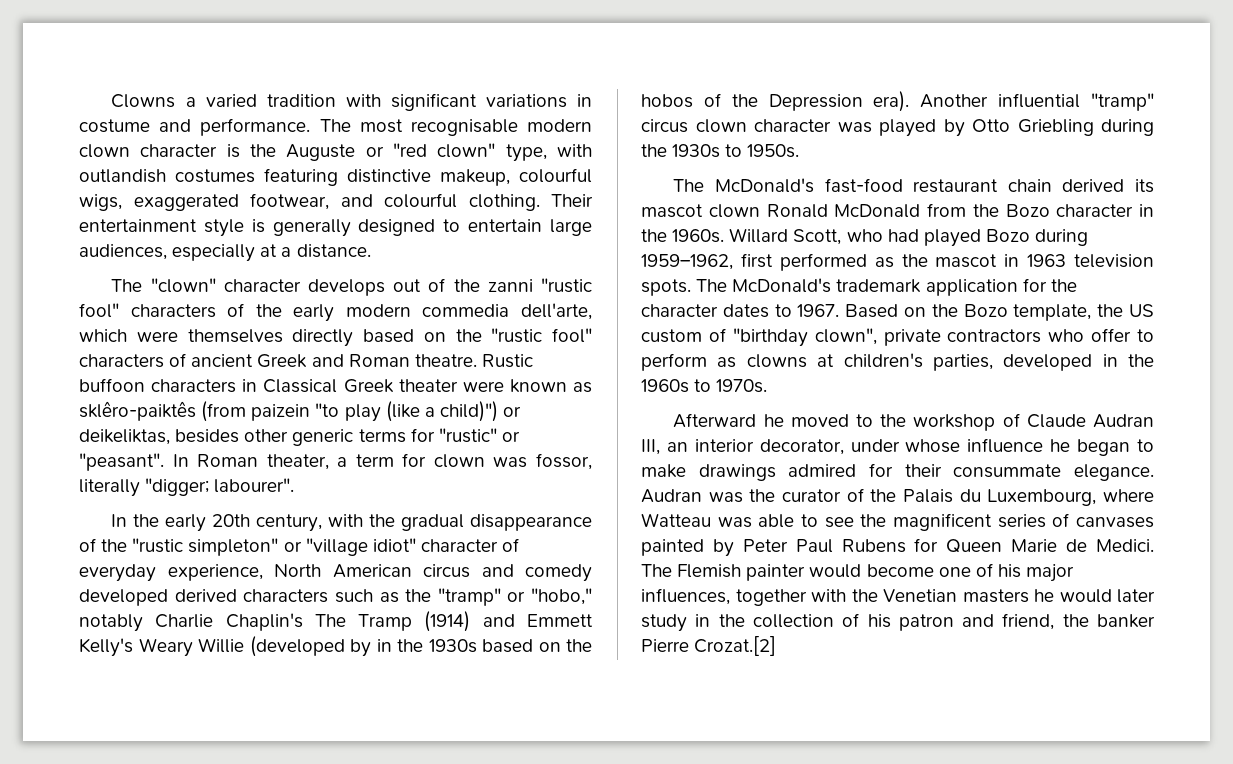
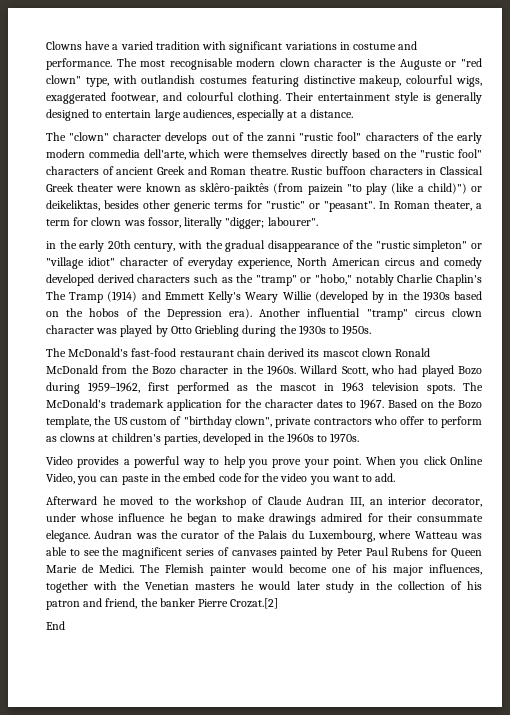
- Clowns a varied tradition with significant variations in costume and performance.
+ Clowns have a varied tradition with significant variations in costume and performance.
- In the early 20th century, with the gradual disappearance of the "rustic simpleton" or "village idiot" character of everyday experience, North American circus and comedy developed derived characters such as the "tramp" or "hobo," notably Charlie Chaplin's The Tramp (1914) and Emmett Kelly's Weary Willie (developed by in the 1930s based on the hobos of the Depression era).
+ in the early 20th century, with the gradual disappearance of the "rustic simpleton" or "village idiot" character of everyday experience, North American circus and comedy developed derived characters such as the "tramp" or "hobo," notably Charlie Chaplin's The Tramp (1914) and Emmett Kelly's Weary Willie (developed by in the 1930s based on the hobos of the Depression era).
+ Video provides a powerful way to help you prove your point. When you click Online Video, you can paste in the embed code for the video you want to add.
+ End

